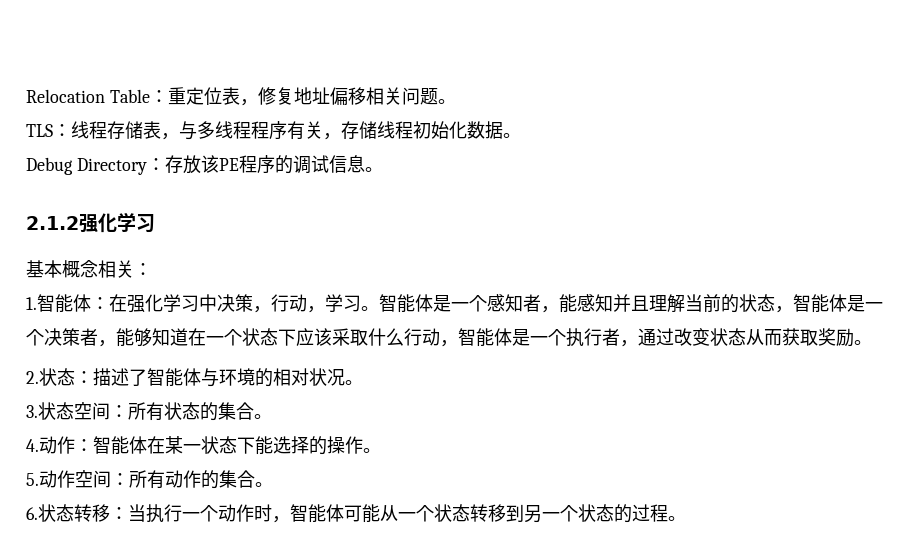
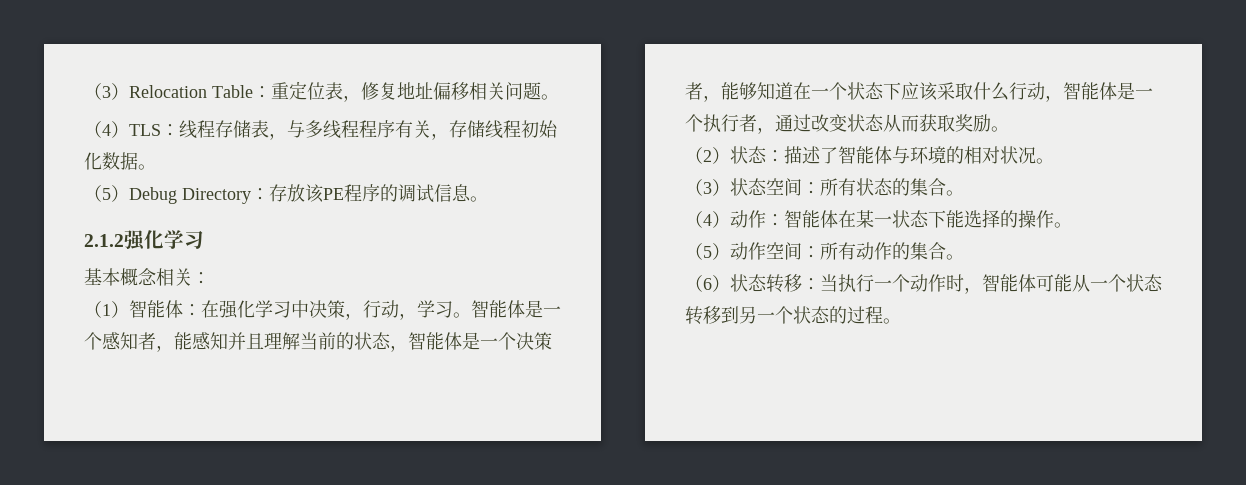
- Relocation Table：重定位表，修复地址偏移相关问题。
+ （3）Relocation Table：重定位表，修复地址偏移相关问题。
- TLS：线程存储表，与多线程程序有关，存储线程初始化数据。
+ （4）TLS：线程存储表，与多线程程序有关，存储线程初始化数据。
- Debug Directory：存放该PE程序的调试信息。
+ （5）Debug Directory：存放该PE程序的调试信息。
- 1.智能体：在强化学习中决策，行动，学习。
+ （1）智能体：在强化学习中决策，行动，学习。
- 2.状态：描述了智能体与环境的相对状况。
+ （2）状态：描述了智能体与环境的相对状况。
- 3.状态空间：所有状态的集合。
+ （3）状态空间：所有状态的集合。
- 4.动作：智能体在某一状态下能选择的操作。
+ （4）动作：智能体在某一状态下能选择的操作。
- 5.动作空间：所有动作的集合。
+ （5）动作空间：所有动作的集合。
- 6.状态转移：当执行一个动作时，智能体可能从一个状态转移到另一个状态的过程。
+ （6）状态转移：当执行一个动作时，智能体可能从一个状态转移到另一个状态的过程。

